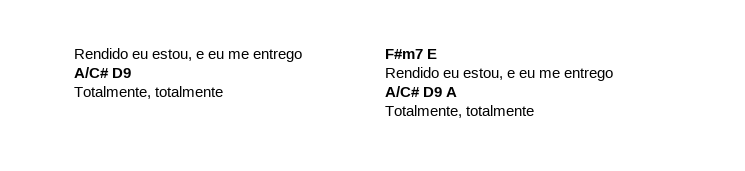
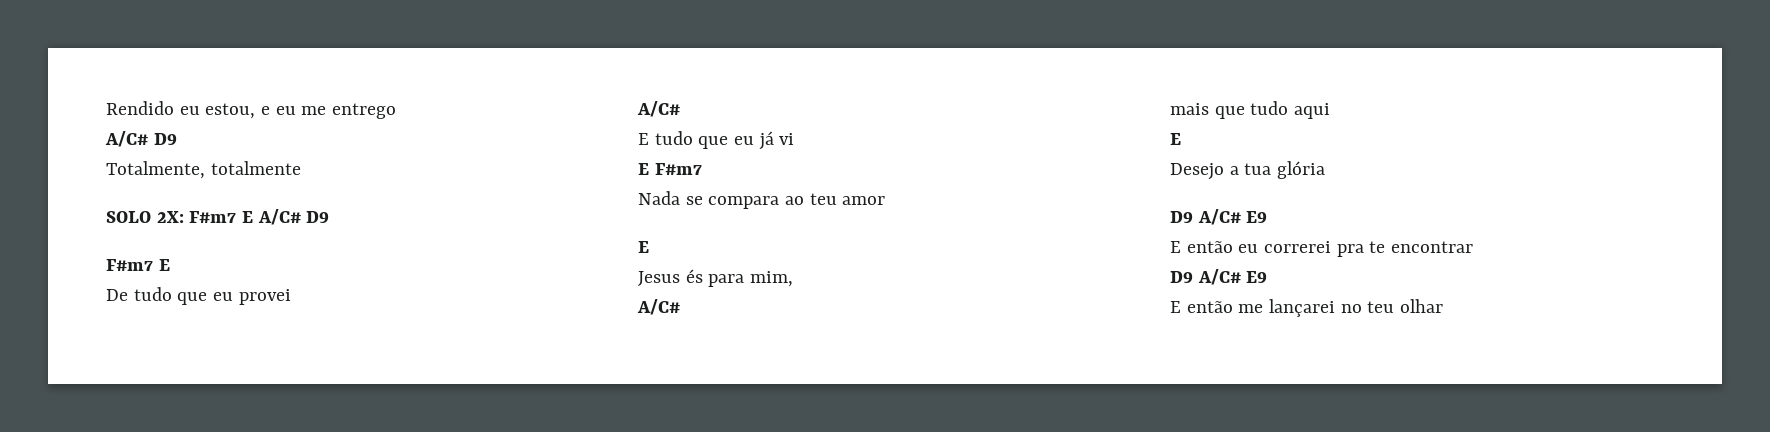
+ SOLO 2X: F#m7 E A/C# D9
  F#m7 E
- Rendido eu estou, e eu me entrego
- A/C# D9 A
- Totalmente, totalmente
+ De tudo que eu provei
+ A/C#
+ E tudo que eu já vi
+ E F#m7
+ Nada se compara ao teu amor
+ E
+ Jesus és para mim,
+ A/C#
+ mais que tudo aqui
+ E
+ Desejo a tua glória
+ D9 A/C# E9
+ E então eu correrei pra te encontrar
+ D9 A/C# E9
+ E então me lançarei no teu olhar

